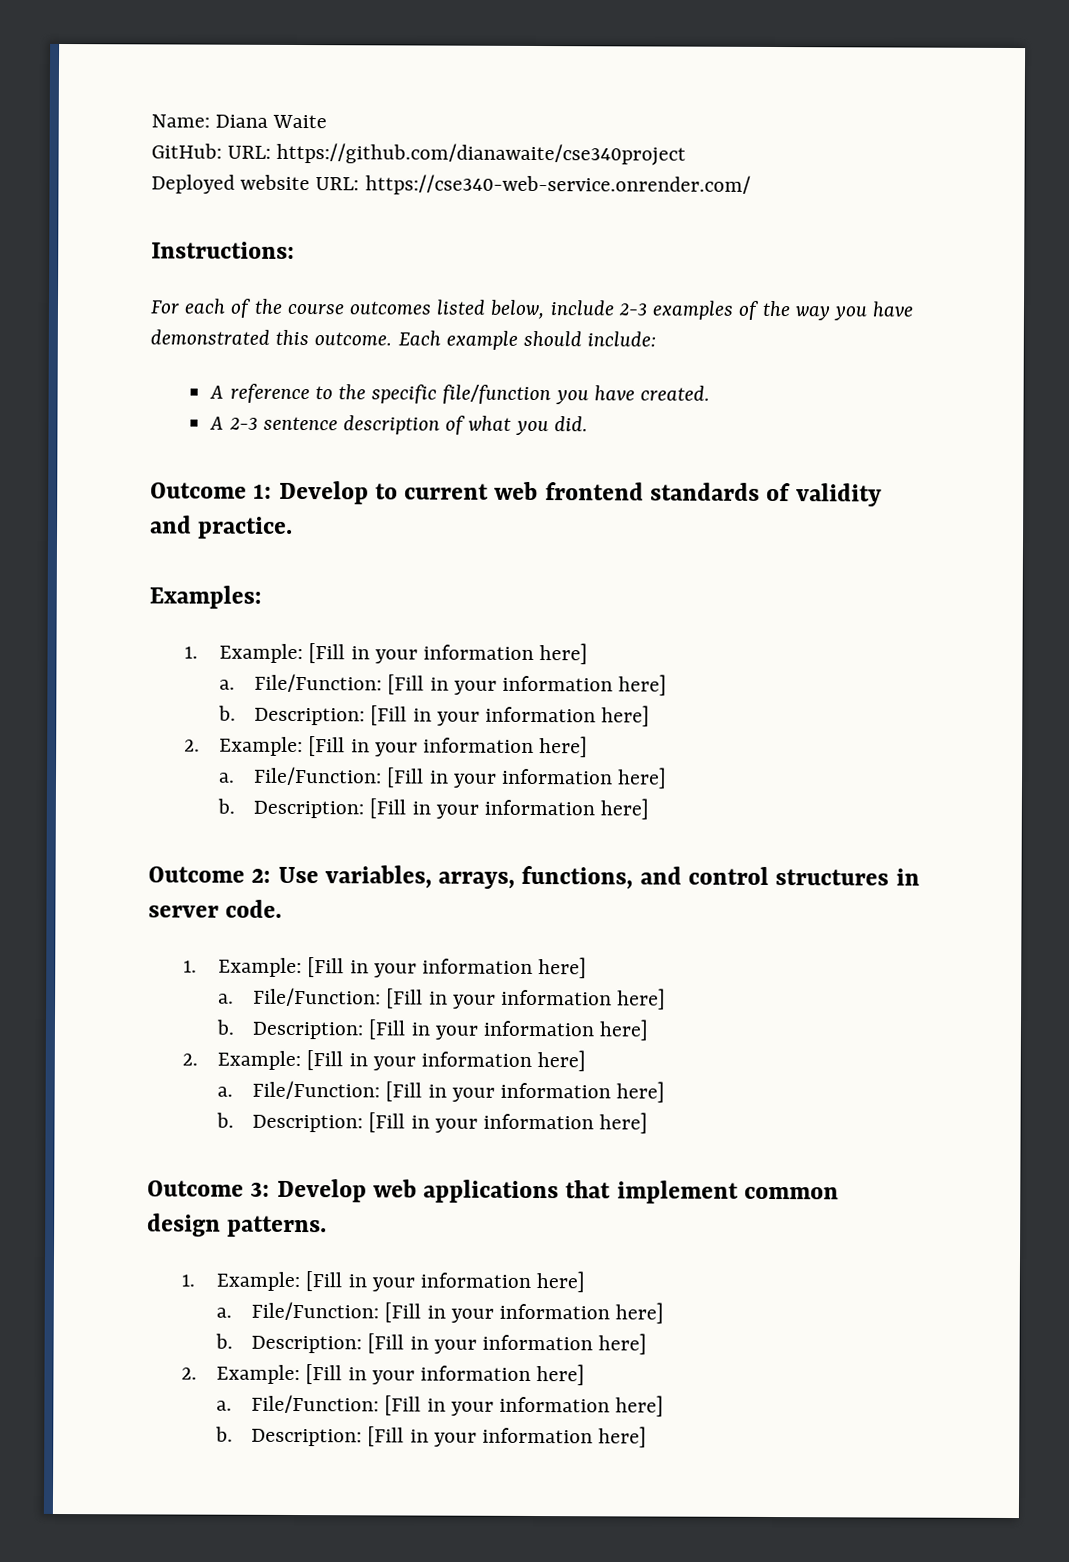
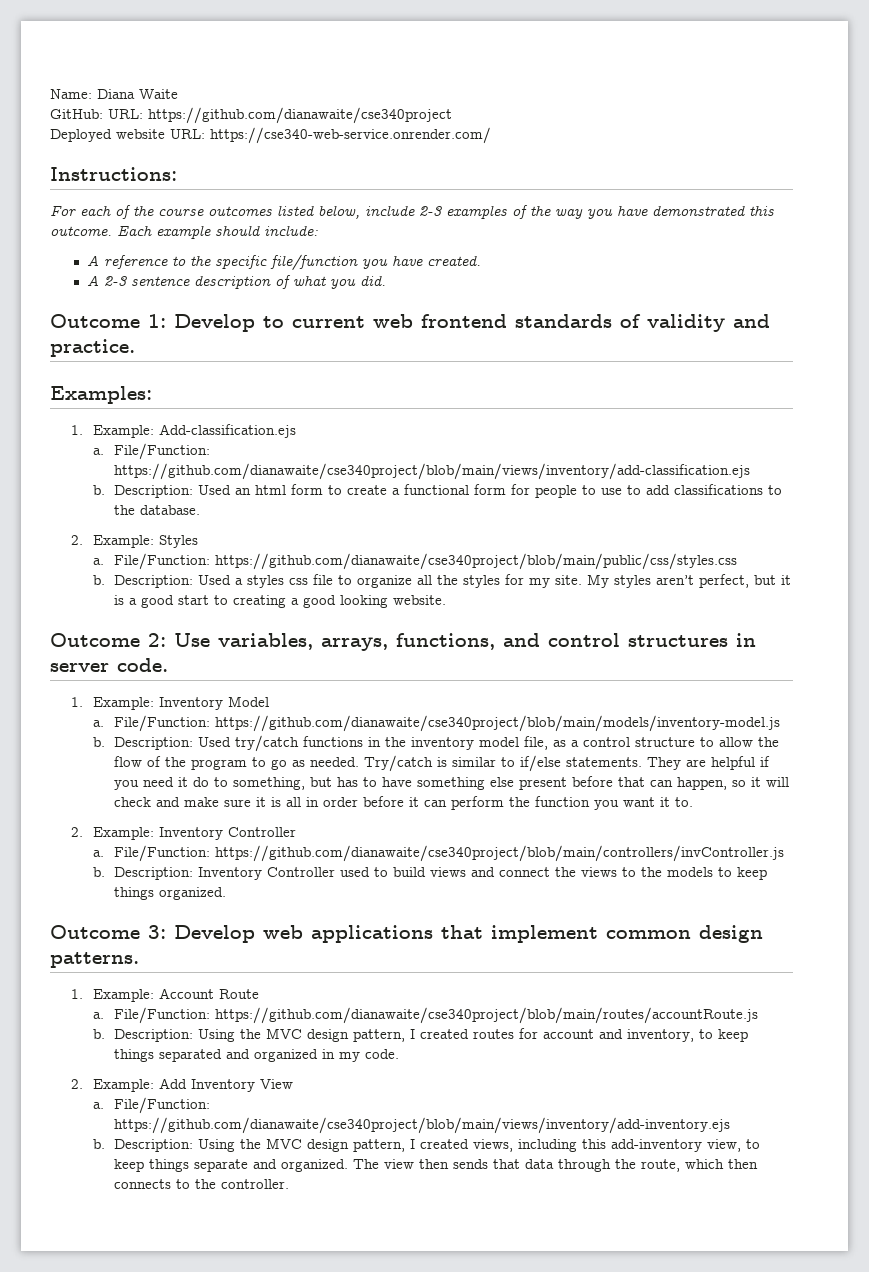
  Examples:
- 1. Example: [Fill in your information here]
- a. File/Function: [Fill in your information here]
- b. Description: [Fill in your information here]
- 2. Example: [Fill in your information here]
- a. File/Function: [Fill in your information here]
- b. Description: [Fill in your information here]
+ 1. Example: Add-classification.ejs
+ a. File/Function: https://github.com/dianawaite/cse340project/blob/main/views/inventory/add-classification.ejs
+ b. Description: Used an html form to create a functional form for people to use to add classifications to the database.
+ 2. Example: Styles
+ a. File/Function: https://github.com/dianawaite/cse340project/blob/main/public/css/styles.css
+ b. Description: Used a styles css file to organize all the styles for my site. My styles aren’t perfect, but it is a good start to creating a good looking website.
  Outcome 2: Use variables, arrays, functions, and control structures in server code.
- 1. Example: [Fill in your information here]
- a. File/Function: [Fill in your information here]
- b. Description: [Fill in your information here]
- 2. Example: [Fill in your information here]
- a. File/Function: [Fill in your information here]
- b. Description: [Fill in your information here]
+ 1. Example: Inventory Model
+ a. File/Function: https://github.com/dianawaite/cse340project/blob/main/models/inventory-model.js
+ b. Description: Used try/catch functions in the inventory model file, as a control structure to allow the flow of the program to go as needed. Try/catch is similar to if/else statements. They are helpful if you need it do to something, but has to have something else present before that can happen, so it will check and make sure it is all in order before it can perform the function you want it to.
+ 2. Example: Inventory Controller
+ a. File/Function: https://github.com/dianawaite/cse340project/blob/main/controllers/invController.js
+ b. Description: Inventory Controller used to build views and connect the views to the models to keep things organized.
  Outcome 3: Develop web applications that implement common design patterns.
- 1. Example: [Fill in your information here]
- a. File/Function: [Fill in your information here]
- b. Description: [Fill in your information here]
- 2. Example: [Fill in your information here]
- a. File/Function: [Fill in your information here]
- b. Description: [Fill in your information here]
+ 1. Example: Account Route
+ a. File/Function: https://github.com/dianawaite/cse340project/blob/main/routes/accountRoute.js
+ b. Description: Using the MVC design pattern, I created routes for account and inventory, to keep things separated and organized in my code.
+ 2. Example: Add Inventory View
+ a. File/Function: https://github.com/dianawaite/cse340project/blob/main/views/inventory/add-inventory.ejs
+ b. Description: Using the MVC design pattern, I created views, including this add-inventory view, to keep things separate and organized. The view then sends that data through the route, which then connects to the controller.

